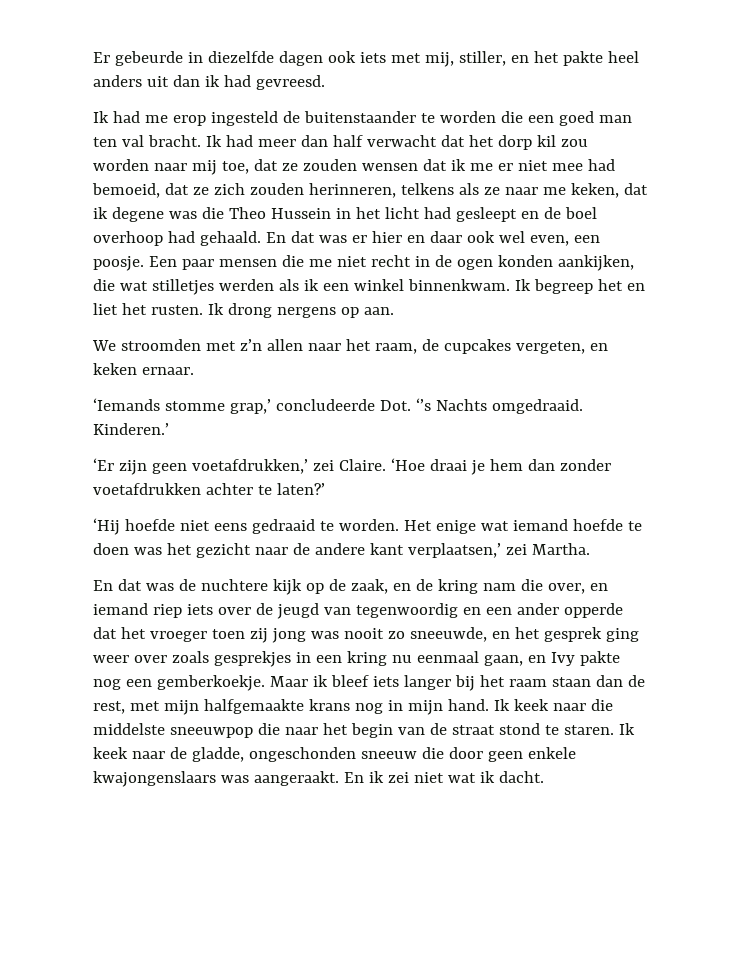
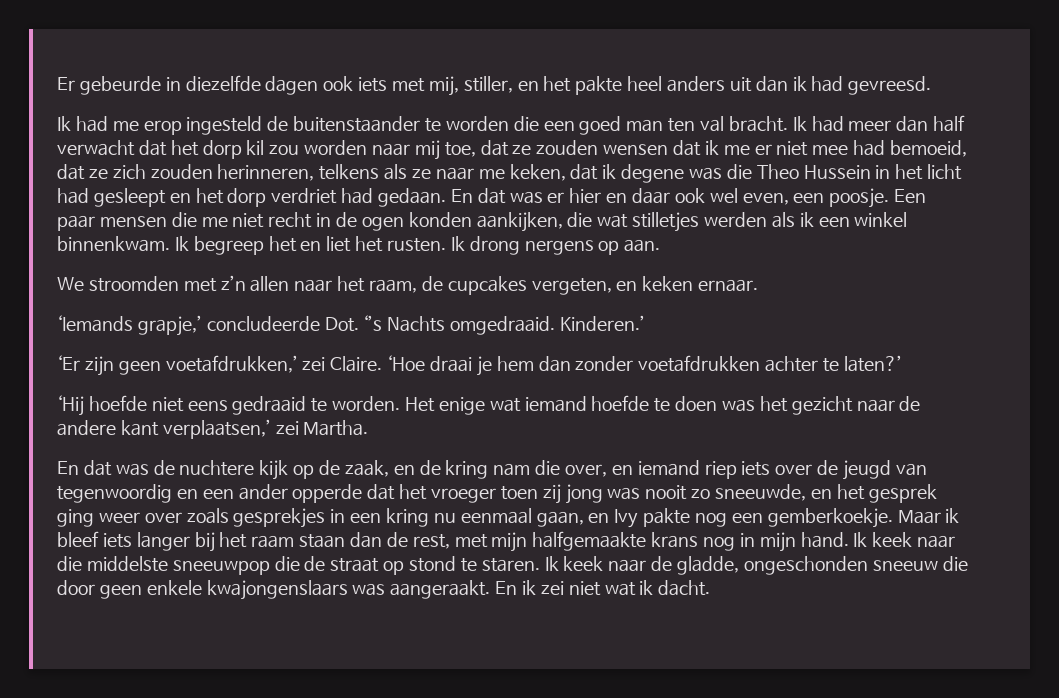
- Ik had meer dan half verwacht dat het dorp kil zou worden naar mij toe, dat ze zouden wensen dat ik me er niet mee had bemoeid, dat ze zich zouden herinneren, telkens als ze naar me keken, dat ik degene was die Theo Hussein in het licht had gesleept en de boel overhoop had gehaald.
+ Ik had meer dan half verwacht dat het dorp kil zou worden naar mij toe, dat ze zouden wensen dat ik me er niet mee had bemoeid, dat ze zich zouden herinneren, telkens als ze naar me keken, dat ik degene was die Theo Hussein in het licht had gesleept en het dorp verdriet had gedaan.
- ‘Iemands stomme grap,’ concludeerde Dot. ‘’s Nachts omgedraaid.
+ ‘Iemands grapje,’ concludeerde Dot. ‘’s Nachts omgedraaid.
- Ik keek naar die middelste sneeuwpop die naar het begin van de straat stond te staren.
+ Ik keek naar die middelste sneeuwpop die de straat op stond te staren.

